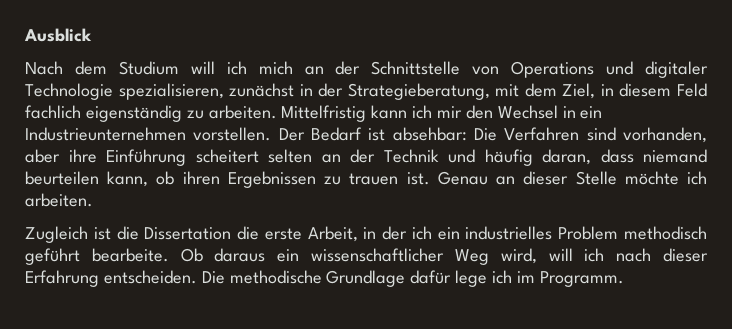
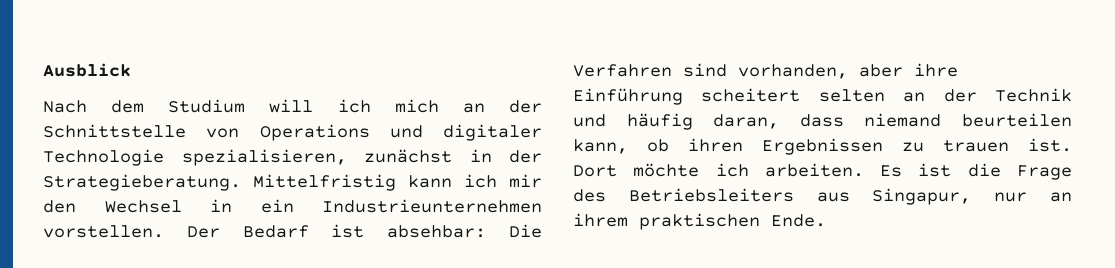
- Nach dem Studium will ich mich an der Schnittstelle von Operations und digitaler Technologie spezialisieren, zunächst in der Strategieberatung, mit dem Ziel, in diesem Feld fachlich eigenständig zu arbeiten.
+ Nach dem Studium will ich mich an der Schnittstelle von Operations und digitaler Technologie spezialisieren, zunächst in der Strategieberatung.
- Genau an dieser Stelle möchte ich arbeiten.
- Zugleich ist die Dissertation die erste Arbeit, in der ich ein industrielles Problem methodisch geführt bearbeite. Ob daraus ein wissenschaftlicher Weg wird, will ich nach dieser Erfahrung entscheiden. Die methodische Grundlage dafür lege ich im Programm.
+ Dort möchte ich arbeiten. Es ist die Frage des Betriebsleiters aus Singapur, nur an ihrem praktischen Ende.

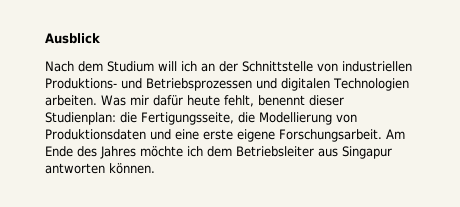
- Nach dem Studium will ich mich an der Schnittstelle von Operations und digitaler Technologie spezialisieren, zunächst in der Strategieberatung. Mittelfristig kann ich mir den Wechsel in ein Industrieunternehmen vorstellen. Der Bedarf ist absehbar: Die Verfahren sind vorhanden, aber ihre Einführung scheitert selten an der Technik und häufig daran, dass niemand beurteilen kann, ob ihren Ergebnissen zu trauen ist. Dort möchte ich arbeiten. Es ist die Frage des Betriebsleiters aus Singapur, nur an ihrem praktischen Ende.
+ Nach dem Studium will ich an der Schnittstelle von industriellen Produktions- und Betriebsprozessen und digitalen Technologien arbeiten. Was mir dafür heute fehlt, benennt dieser Studienplan: die Fertigungsseite, die Modellierung von Produktionsdaten und eine erste eigene Forschungsarbeit. Am Ende des Jahres möchte ich dem Betriebsleiter aus Singapur antworten können.

